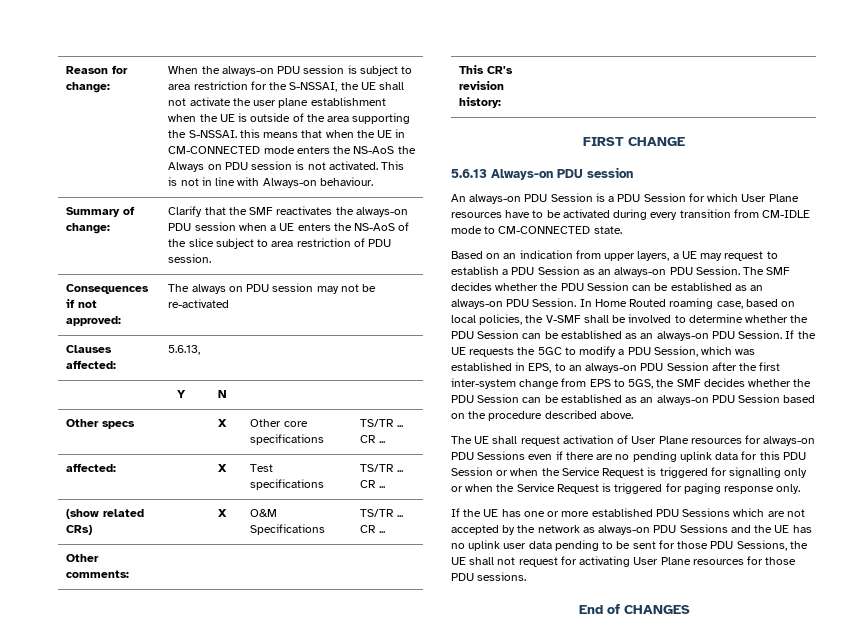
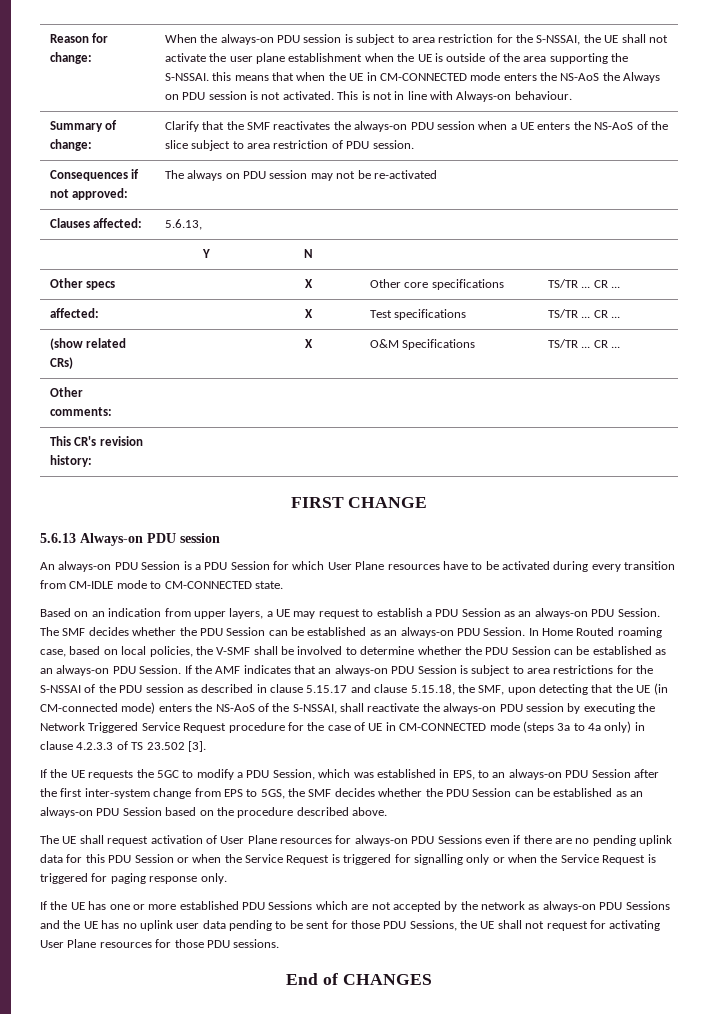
+ If the AMF indicates that an always-on PDU Session is subject to area restrictions for the S-NSSAI of the PDU session as described in clause 5.15.17 and clause 5.15.18, the SMF, upon detecting that the UE (in CM-connected mode) enters the NS-AoS of the S-NSSAI, shall reactivate the always-on PDU session by executing the Network Triggered Service Request procedure for the case of UE in CM-CONNECTED mode (steps 3a to 4a only) in clause 4.2.3.3 of TS 23.502 [3].

